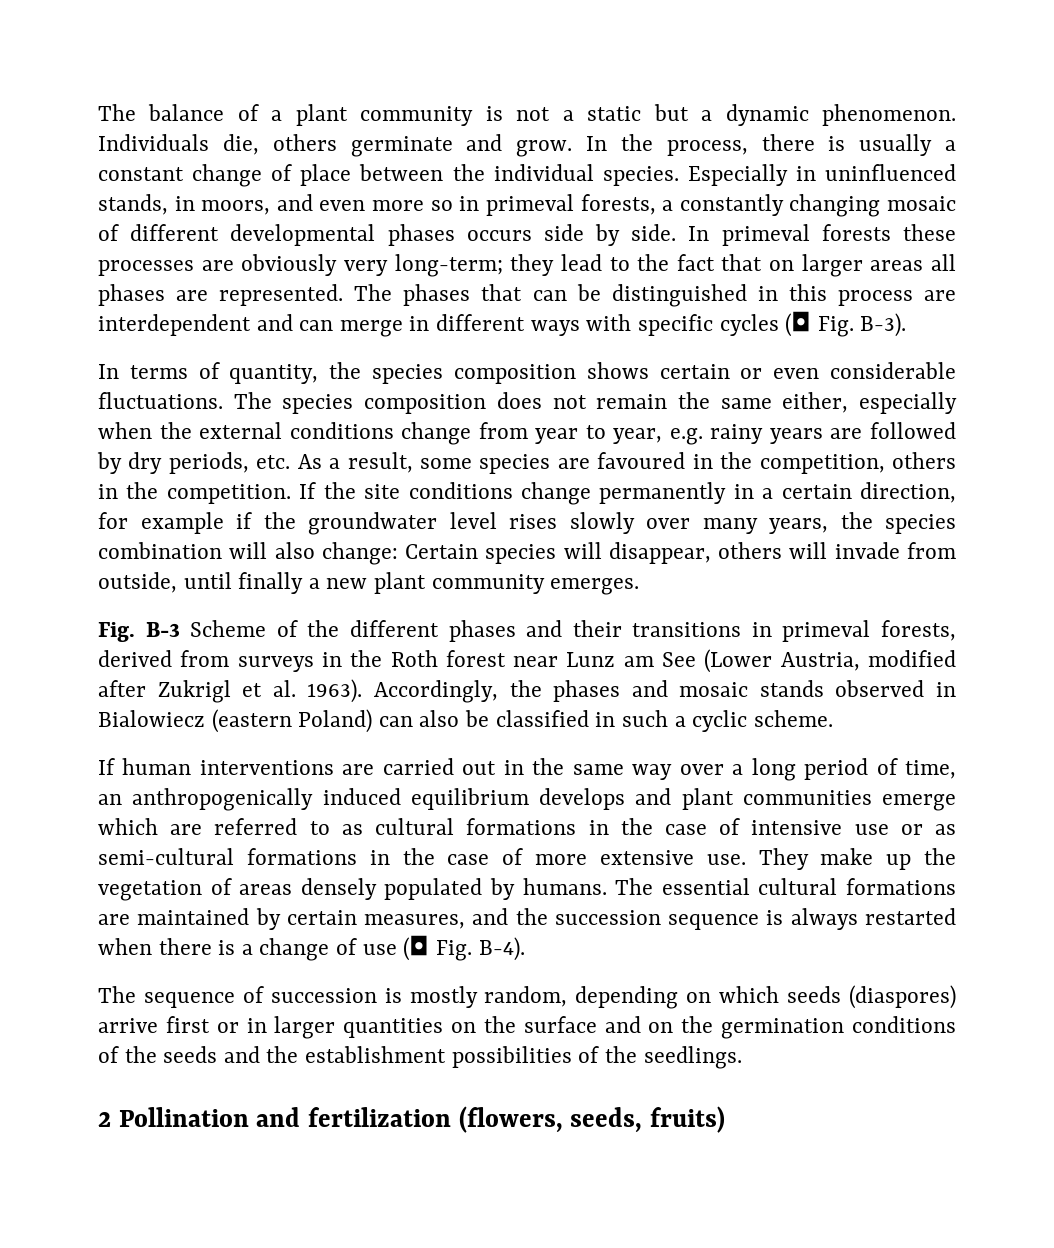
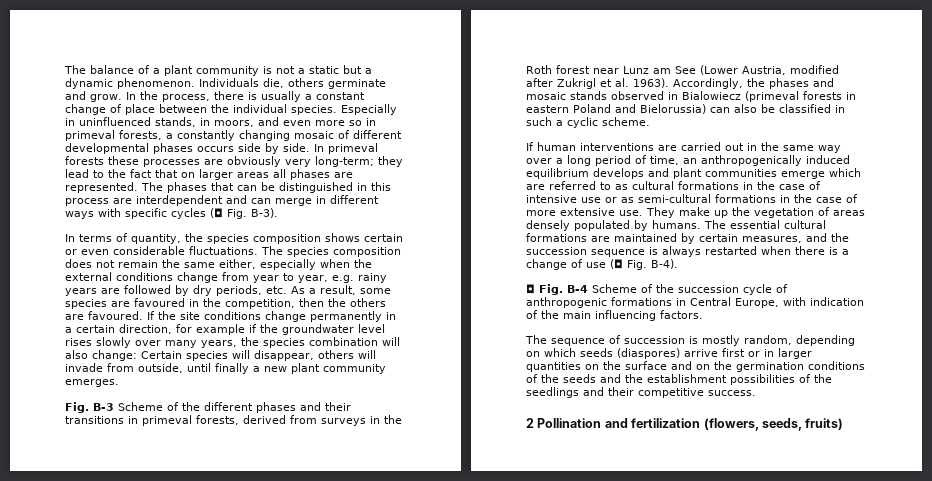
- The species composition does not remain the same either, especially when the external conditions change from year to year, e.g. rainy years are followed by dry periods, etc. As a result, some species are favoured in the competition, others in the competition.
+ The species composition does not remain the same either, especially when the external conditions change from year to year, e.g. rainy years are followed by dry periods, etc. As a result, some species are favoured in the competition, then the others are favoured.
- Accordingly, the phases and mosaic stands observed in Bialowiecz (eastern Poland) can also be classified in such a cyclic scheme.
+ Accordingly, the phases and mosaic stands observed in Bialowiecz (primeval forests in eastern Poland and Bielorussia) can also be classified in such a cyclic scheme.
+ ◘ Fig. B-4 Scheme of the succession cycle of anthropogenic formations in Central Europe, with indication of the main influencing factors.
- The sequence of succession is mostly random, depending on which seeds (diaspores) arrive first or in larger quantities on the surface and on the germination conditions of the seeds and the establishment possibilities of the seedlings.
+ The sequence of succession is mostly random, depending on which seeds (diaspores) arrive first or in larger quantities on the surface and on the germination conditions of the seeds and the establishment possibilities of the seedlings and their competitive success.

